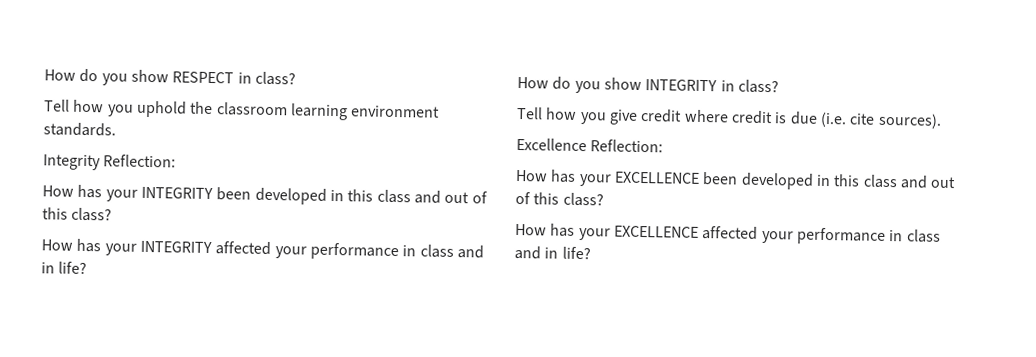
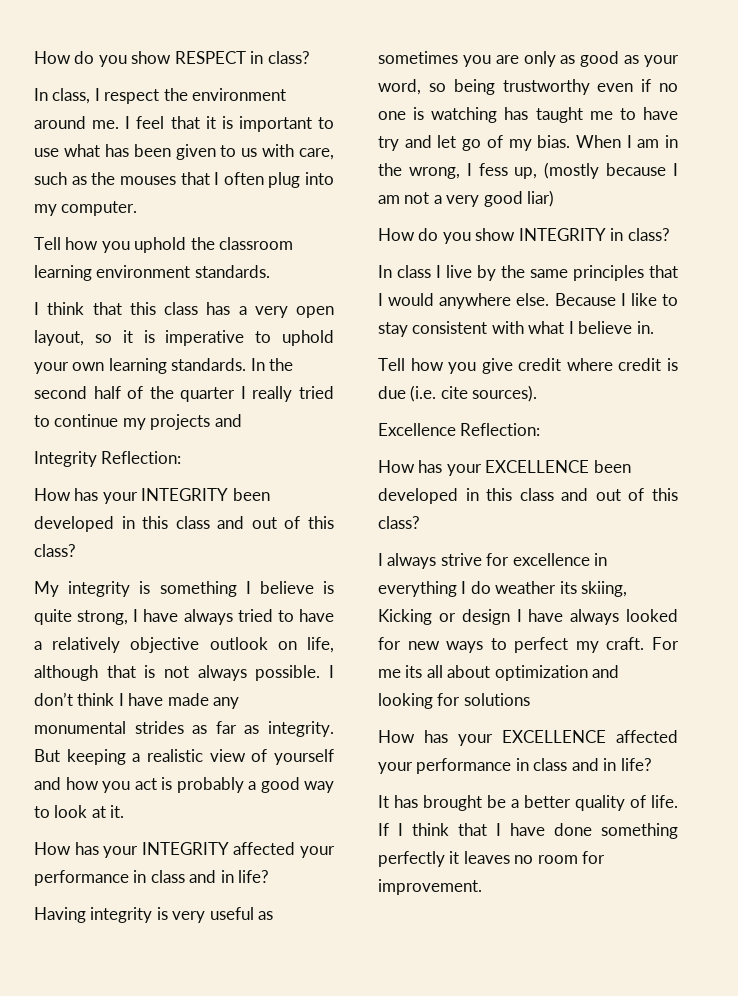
+ In class, I respect the environment around me. I feel that it is important to use what has been given to us with care, such as the mouses that I often plug into my computer.
+ I think that this class has a very open layout, so it is imperative to uphold your own learning standards. In the second half of the quarter I really tried to continue my projects and
+ My integrity is something I believe is quite strong, I have always tried to have a relatively objective outlook on life, although that is not always possible. I don’t think I have made any monumental strides as far as integrity. But keeping a realistic view of yourself and how you act is probably a good way to look at it.
+ Having integrity is very useful as sometimes you are only as good as your word, so being trustworthy even if no one is watching has taught me to have try and let go of my bias. When I am in the wrong, I fess up, (mostly because I am not a very good liar)
+ In class I live by the same principles that I would anywhere else. Because I like to stay consistent with what I believe in.
+ I always strive for excellence in everything I do weather its skiing, Kicking or design I have always looked for new ways to perfect my craft. For me its all about optimization and looking for solutions
+ It has brought be a better quality of life. If I think that I have done something perfectly it leaves no room for improvement.

